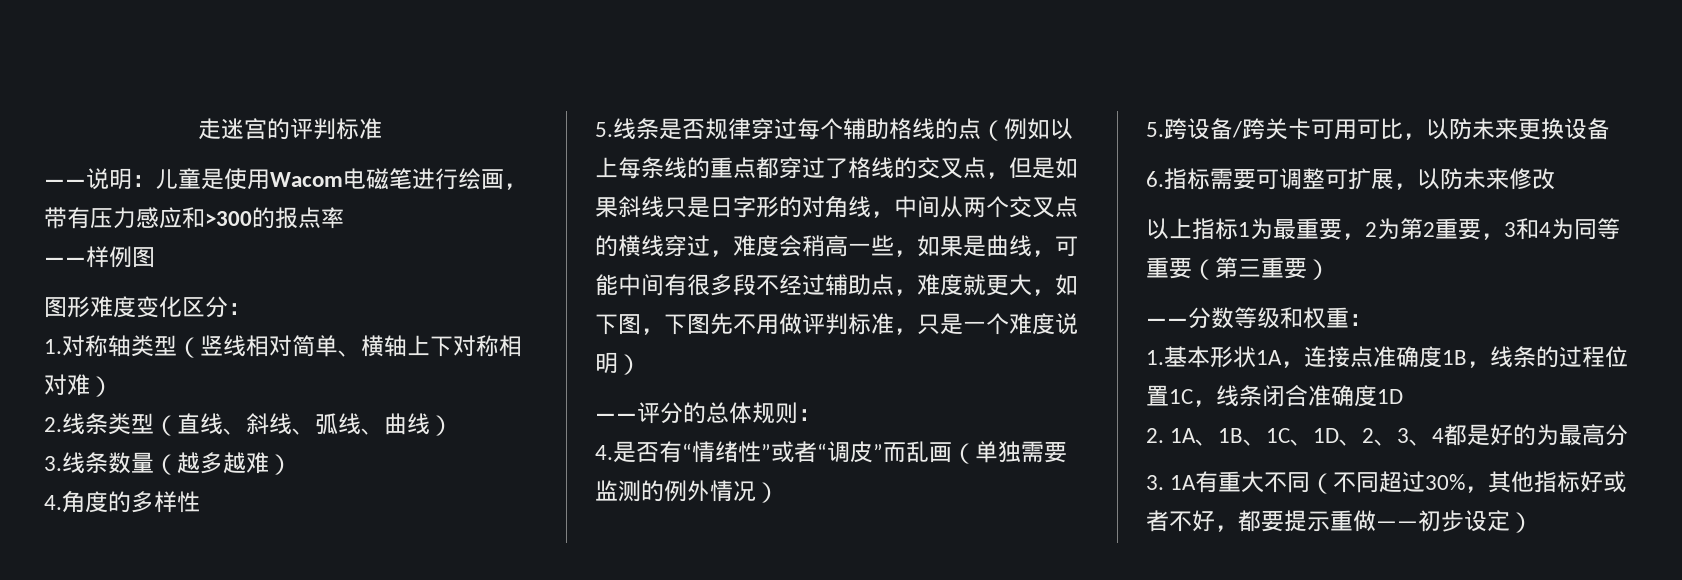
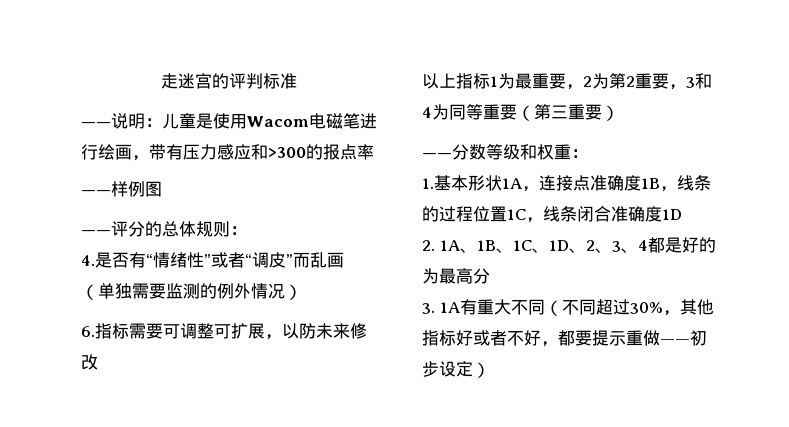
- 图形难度变化区分：
- 1.对称轴类型（竖线相对简单、横轴上下对称相对难）
- 2.线条类型（直线、斜线、弧线、曲线）
- 3.线条数量（越多越难）
- 4.角度的多样性
- 5.线条是否规律穿过每个辅助格线的点（例如以上每条线的重点都穿过了格线的交叉点，但是如果斜线只是日字形的对角线，中间从两个交叉点的横线穿过，难度会稍高一些，如果是曲线，可能中间有很多段不经过辅助点，难度就更大，如下图，下图先不用做评判标准，只是一个难度说明）
- 5.跨设备/跨关卡可用可比，以防未来更换设备

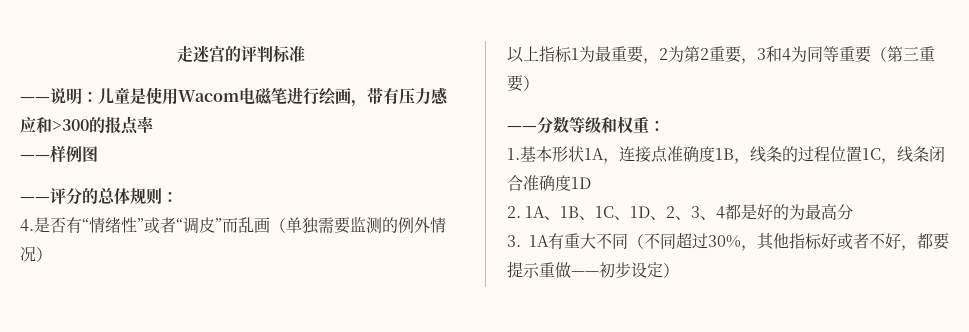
- 6.指标需要可调整可扩展，以防未来修改

